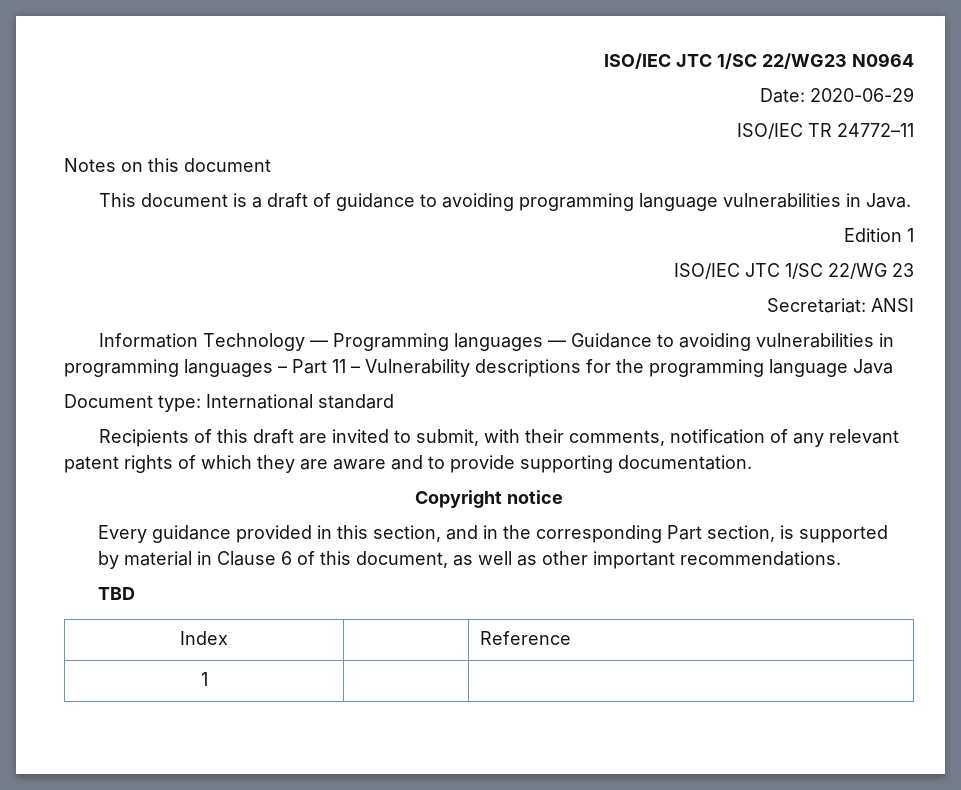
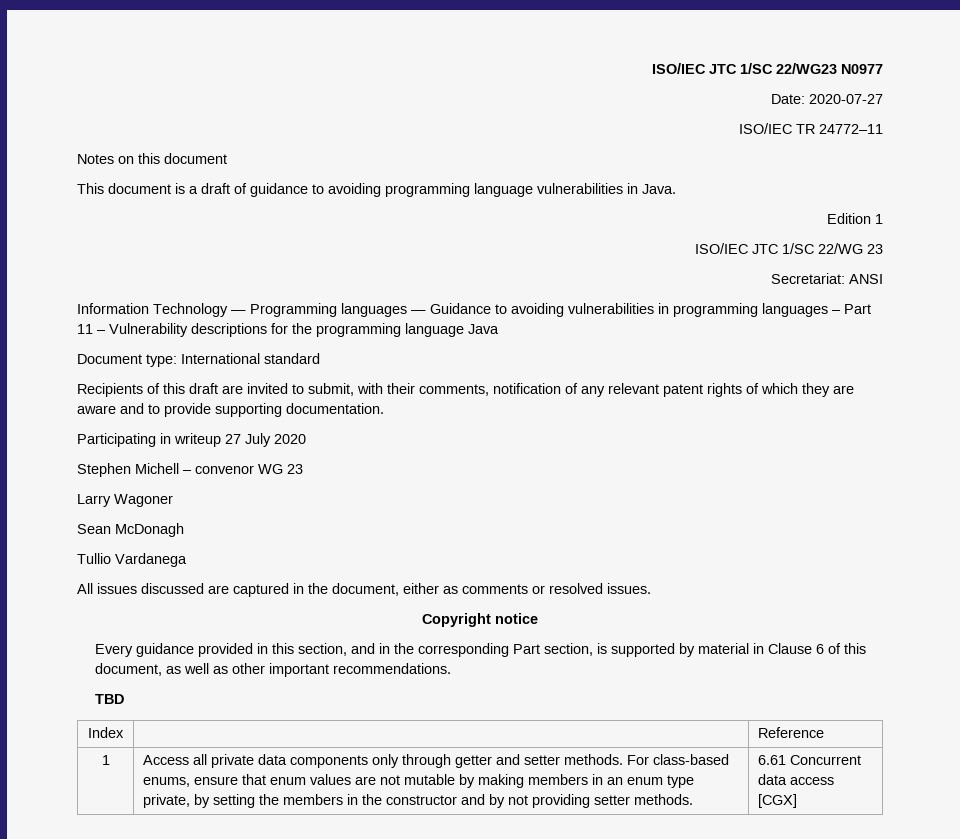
- ISO/IEC JTC 1/SC 22/WG23 N0964
+ ISO/IEC JTC 1/SC 22/WG23 N0977
- Date: 2020-06-29
+ Date: 2020-07-27
+ Participating in writeup 27 July 2020
+ Stephen Michell – convenor WG 23
+ Larry Wagoner
+ Sean McDonagh
+ Tullio Vardanega
+ All issues discussed are captured in the document, either as comments or resolved issues.
+ Access all private data components only through getter and setter methods. For class-based enums, ensure that enum values are not mutable by making members in an enum type private, by setting the members in the constructor and by not providing setter methods. | 6.61 Concurrent data access [CGX]

